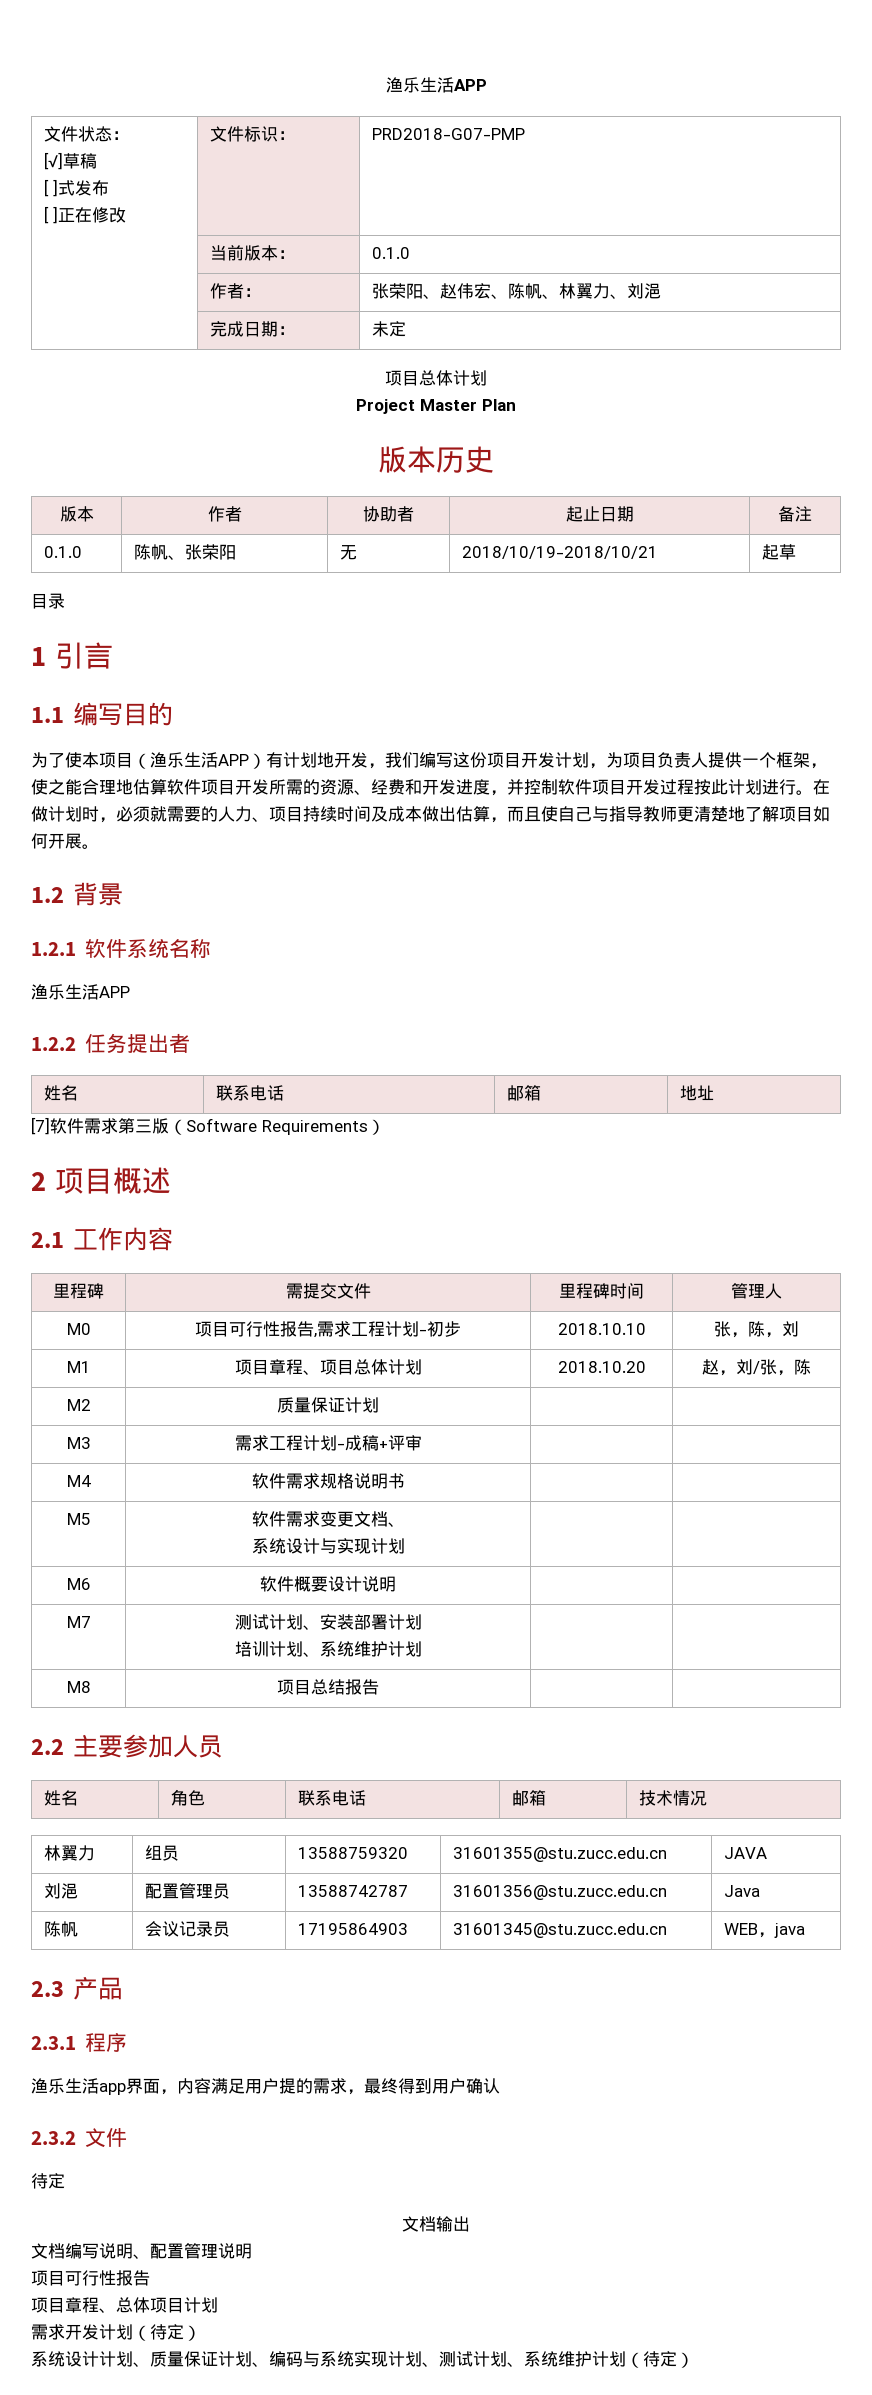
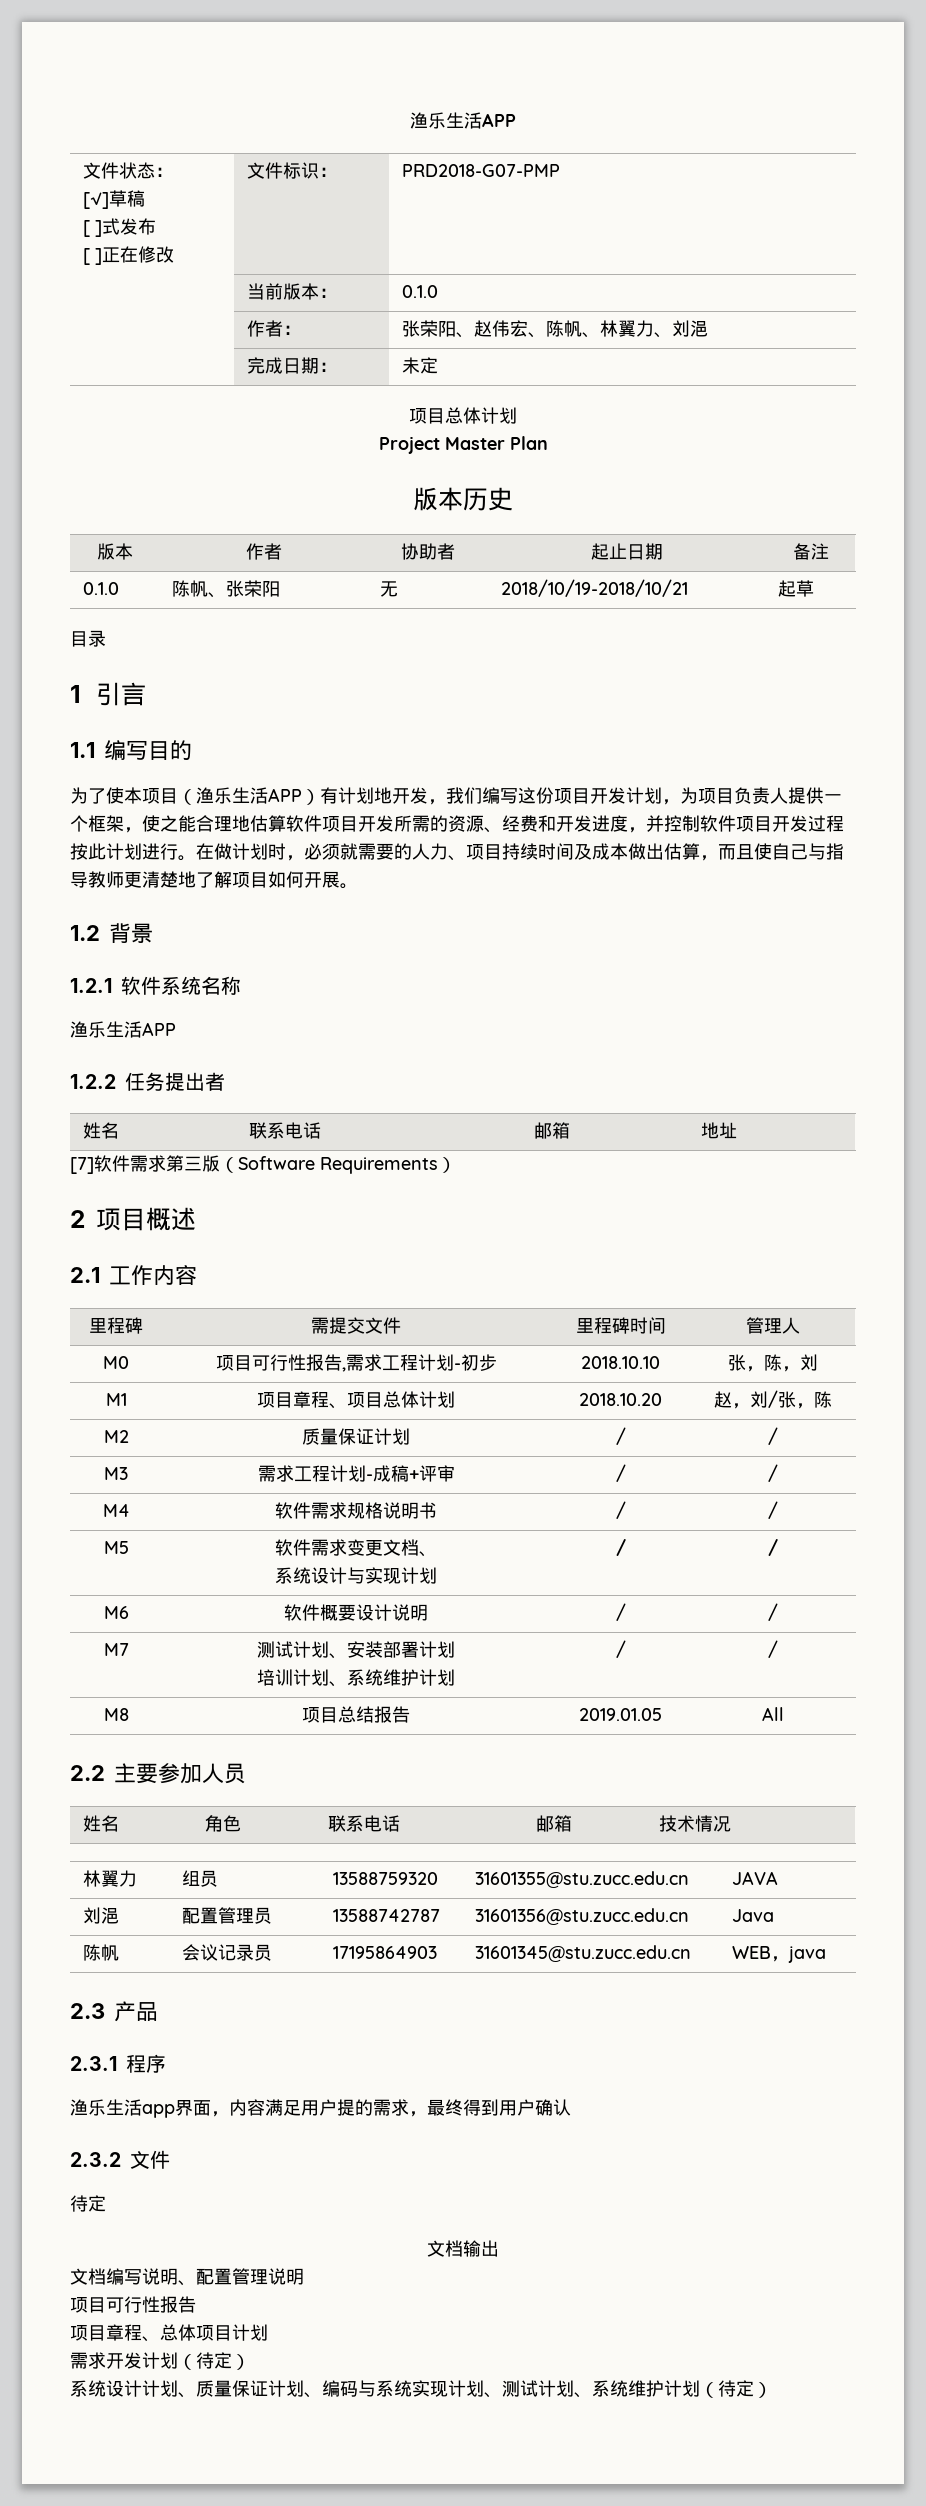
- M2 | 质量保证计划 | |
+ M2 | 质量保证计划 | / | /
- M3 | 需求工程计划-成稿+评审 | |
+ M3 | 需求工程计划-成稿+评审 | / | /
- M4 | 软件需求规格说明书 | |
+ M4 | 软件需求规格说明书 | / | /
  M5 | 软件需求变更文档、
- 系统设计与实现计划 | |
+ 系统设计与实现计划 | / | /
- M6 | 软件概要设计说明 | |
+ M6 | 软件概要设计说明 | / | /
  M7 | 测试计划、安装部署计划
- 培训计划、系统维护计划 | |
+ 培训计划、系统维护计划 | / | /
- M8 | 项目总结报告 | |
+ M8 | 项目总结报告 | 2019.01.05 | All

